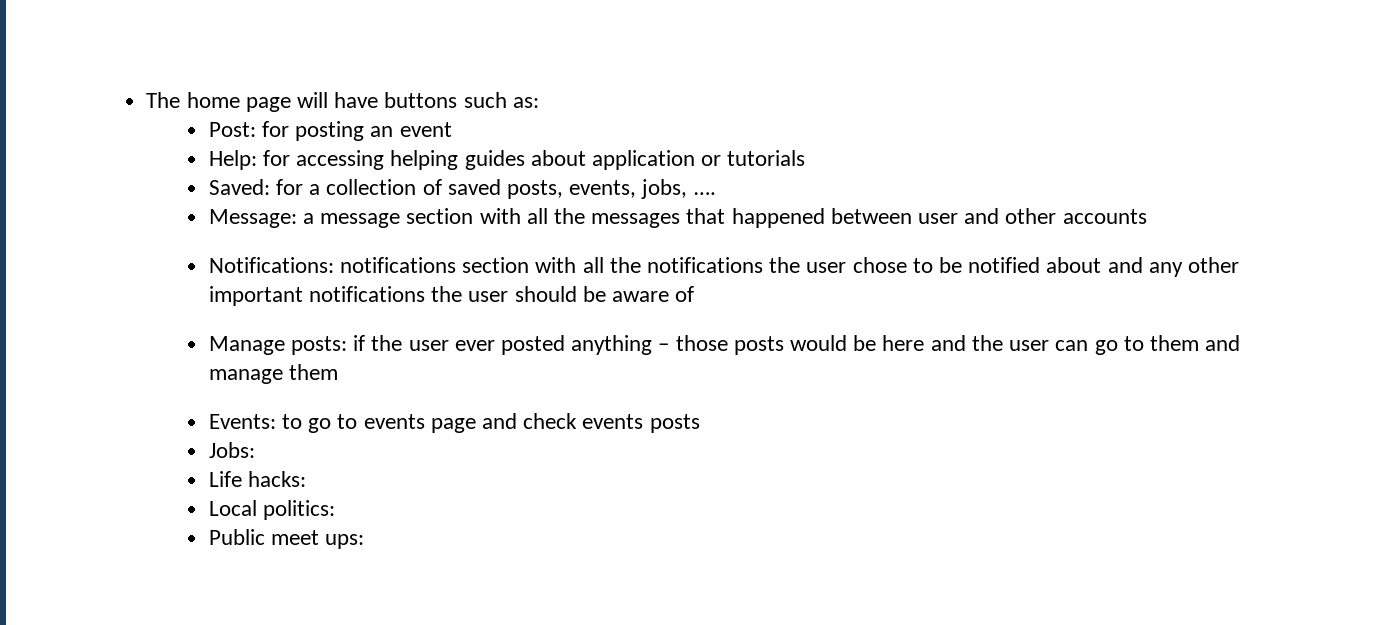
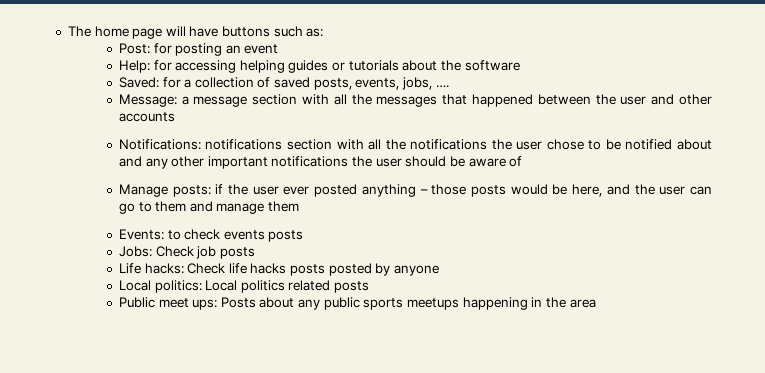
- Help: for accessing helping guides about application or tutorials
+ Help: for accessing helping guides or tutorials about the software
- Message: a message section with all the messages that happened between user and other accounts
+ Message: a message section with all the messages that happened between the user and other accounts
- Manage posts: if the user ever posted anything – those posts would be here and the user can go to them and manage them
+ Manage posts: if the user ever posted anything – those posts would be here, and the user can go to them and manage them
- Events: to go to events page and check events posts
+ Events: to check events posts
- Jobs:
+ Jobs: Check job posts
- Life hacks:
- Local politics:
- Public meet ups:
+ Life hacks: Check life hacks posts posted by anyone
+ Local politics: Local politics related posts
+ Public meet ups: Posts about any public sports meetups happening in the area

